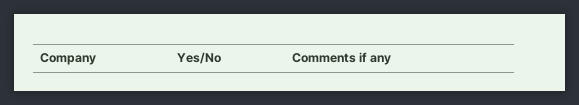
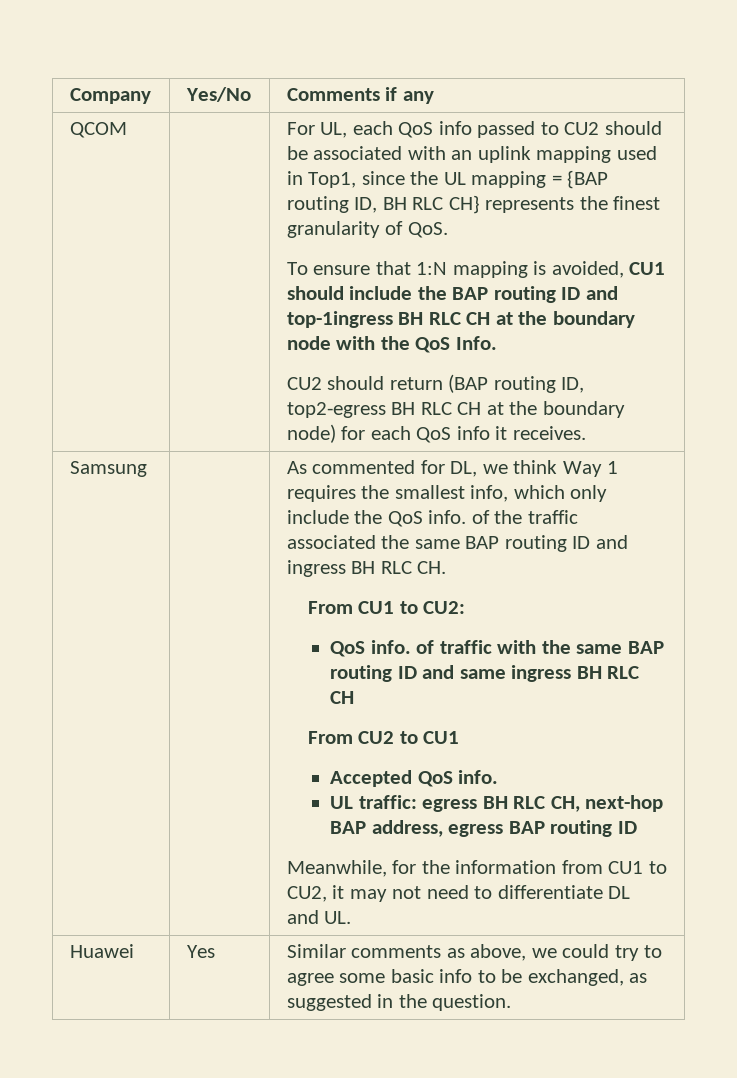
+ QCOM | | For UL, each QoS info passed to CU2 should be associated with an uplink mapping used in Top1, since the UL mapping = {BAP routing ID, BH RLC CH} represents the finest granularity of QoS.
+ To ensure that 1:N mapping is avoided, CU1 should include the BAP routing ID and top-1ingress BH RLC CH at the boundary node with the QoS Info.
+ CU2 should return (BAP routing ID, top2-egress BH RLC CH at the boundary node) for each QoS info it receives.
+ Samsung | | As commented for DL, we think Way 1 requires the smallest info, which only include the QoS info. of the traffic associated the same BAP routing ID and ingress BH RLC CH.
+ From CU1 to CU2:
+ QoS info. of traffic with the same BAP routing ID and same ingress BH RLC CH
+ From CU2 to CU1
+ Accepted QoS info.
+ UL traffic: egress BH RLC CH, next-hop BAP address, egress BAP routing ID
+ Meanwhile, for the information from CU1 to CU2, it may not need to differentiate DL and UL.
+ Huawei | Yes | Similar comments as above, we could try to agree some basic info to be exchanged, as suggested in the question.

